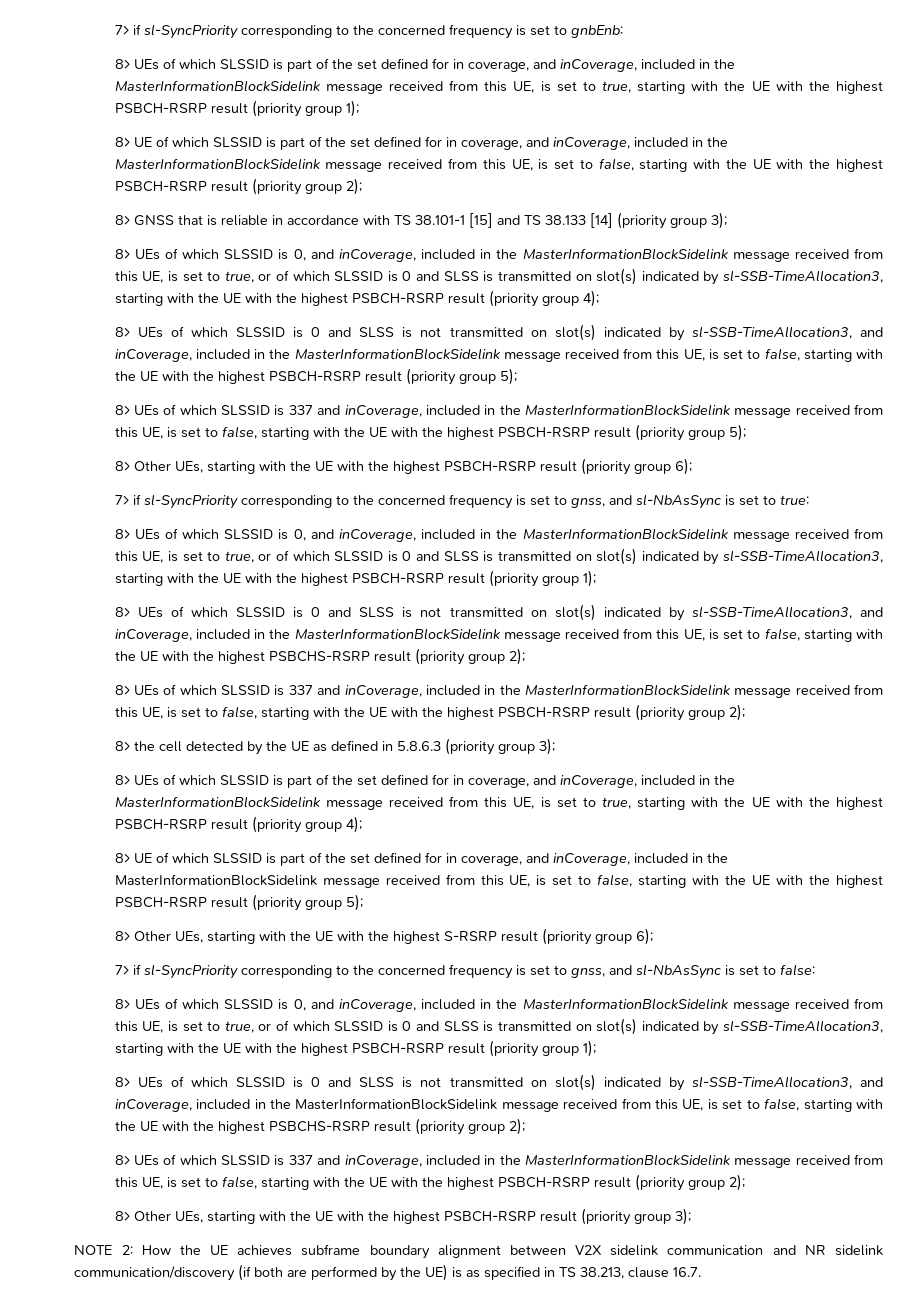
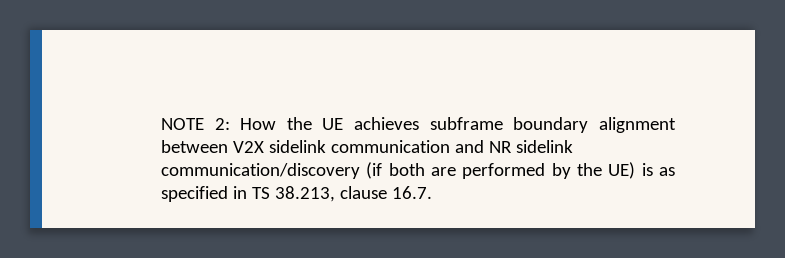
- 7> if sl-SyncPriority corresponding to the concerned frequency is set to gnbEnb:
- 8> UEs of which SLSSID is part of the set defined for in coverage, and inCoverage, included in the MasterInformationBlockSidelink message received from this UE, is set to true, starting with the UE with the highest PSBCH-RSRP result (priority group 1);
- 8> UE of which SLSSID is part of the set defined for in coverage, and inCoverage, included in the MasterInformationBlockSidelink message received from this UE, is set to false, starting with the UE with the highest PSBCH-RSRP result (priority group 2);
- 8> GNSS that is reliable in accordance with TS 38.101-1 [15] and TS 38.133 [14] (priority group 3);
- 8> UEs of which SLSSID is 0, and inCoverage, included in the MasterInformationBlockSidelink message received from this UE, is set to true, or of which SLSSID is 0 and SLSS is transmitted on slot(s) indicated by sl-SSB-TimeAllocation3, starting with the UE with the highest PSBCH-RSRP result (priority group 4);
- 8> UEs of which SLSSID is 0 and SLSS is not transmitted on slot(s) indicated by sl-SSB-TimeAllocation3, and inCoverage, included in the MasterInformationBlockSidelink message received from this UE, is set to false, starting with the UE with the highest PSBCH-RSRP result (priority group 5);
- 8> UEs of which SLSSID is 337 and inCoverage, included in the MasterInformationBlockSidelink message received from this UE, is set to false, starting with the UE with the highest PSBCH-RSRP result (priority group 5);
- 8> Other UEs, starting with the UE with the highest PSBCH-RSRP result (priority group 6);
- 7> if sl-SyncPriority corresponding to the concerned frequency is set to gnss, and sl-NbAsSync is set to true:
- 8> UEs of which SLSSID is 0, and inCoverage, included in the MasterInformationBlockSidelink message received from this UE, is set to true, or of which SLSSID is 0 and SLSS is transmitted on slot(s) indicated by sl-SSB-TimeAllocation3, starting with the UE with the highest PSBCH-RSRP result (priority group 1);
- 8> UEs of which SLSSID is 0 and SLSS is not transmitted on slot(s) indicated by sl-SSB-TimeAllocation3, and inCoverage, included in the MasterInformationBlockSidelink message received from this UE, is set to false, starting with the UE with the highest PSBCHS-RSRP result (priority group 2);
- 8> UEs of which SLSSID is 337 and inCoverage, included in the MasterInformationBlockSidelink message received from this UE, is set to false, starting with the UE with the highest PSBCH-RSRP result (priority group 2);
- 8> the cell detected by the UE as defined in 5.8.6.3 (priority group 3);
- 8> UEs of which SLSSID is part of the set defined for in coverage, and inCoverage, included in the MasterInformationBlockSidelink message received from this UE, is set to true, starting with the UE with the highest PSBCH-RSRP result (priority group 4);
- 8> UE of which SLSSID is part of the set defined for in coverage, and inCoverage, included in the MasterInformationBlockSidelink message received from this UE, is set to false, starting with the UE with the highest PSBCH-RSRP result (priority group 5);
- 8> Other UEs, starting with the UE with the highest S-RSRP result (priority group 6);
- 7> if sl-SyncPriority corresponding to the concerned frequency is set to gnss, and sl-NbAsSync is set to false:
- 8> UEs of which SLSSID is 0, and inCoverage, included in the MasterInformationBlockSidelink message received from this UE, is set to true, or of which SLSSID is 0 and SLSS is transmitted on slot(s) indicated by sl-SSB-TimeAllocation3, starting with the UE with the highest PSBCH-RSRP result (priority group 1);
- 8> UEs of which SLSSID is 0 and SLSS is not transmitted on slot(s) indicated by sl-SSB-TimeAllocation3, and inCoverage, included in the MasterInformationBlockSidelink message received from this UE, is set to false, starting with the UE with the highest PSBCHS-RSRP result (priority group 2);
- 8> UEs of which SLSSID is 337 and inCoverage, included in the MasterInformationBlockSidelink message received from this UE, is set to false, starting with the UE with the highest PSBCH-RSRP result (priority group 2);
- 8> Other UEs, starting with the UE with the highest PSBCH-RSRP result (priority group 3);

